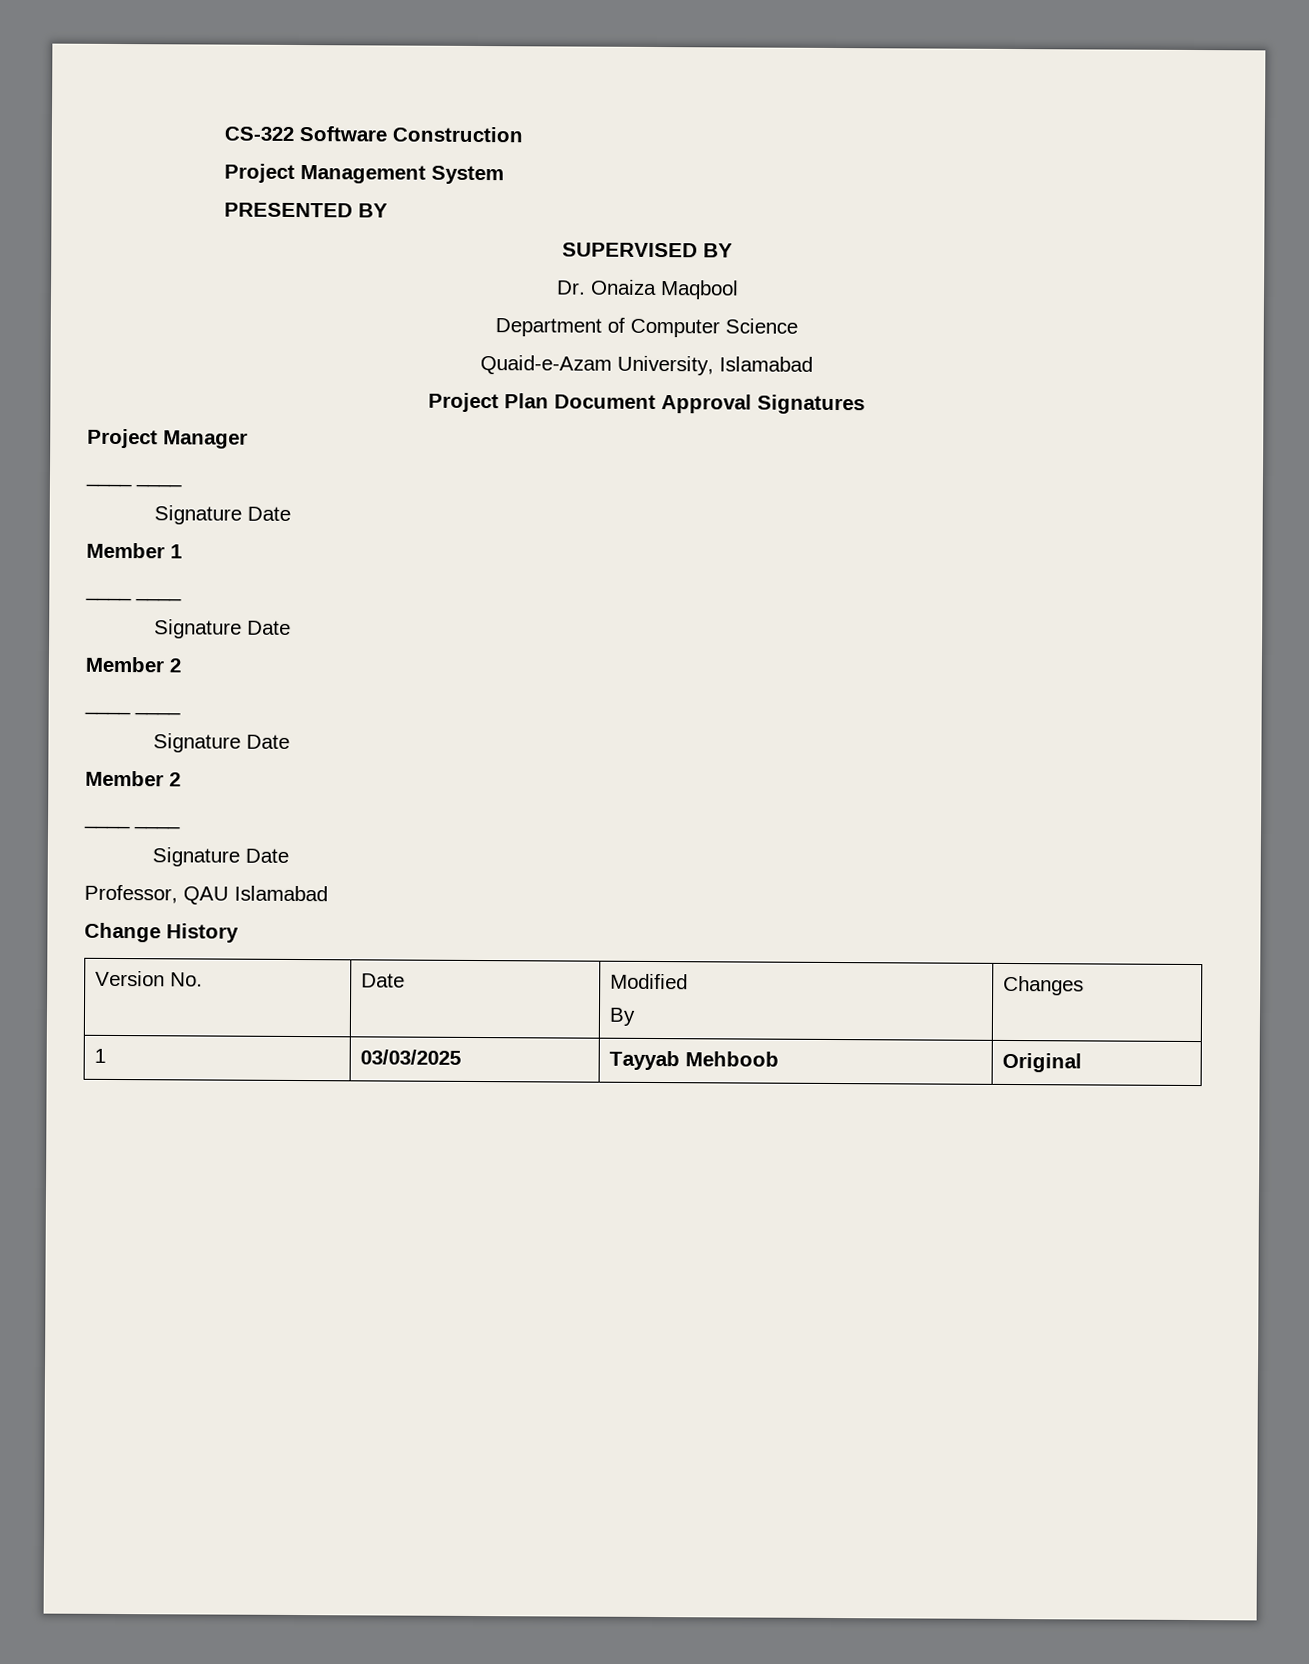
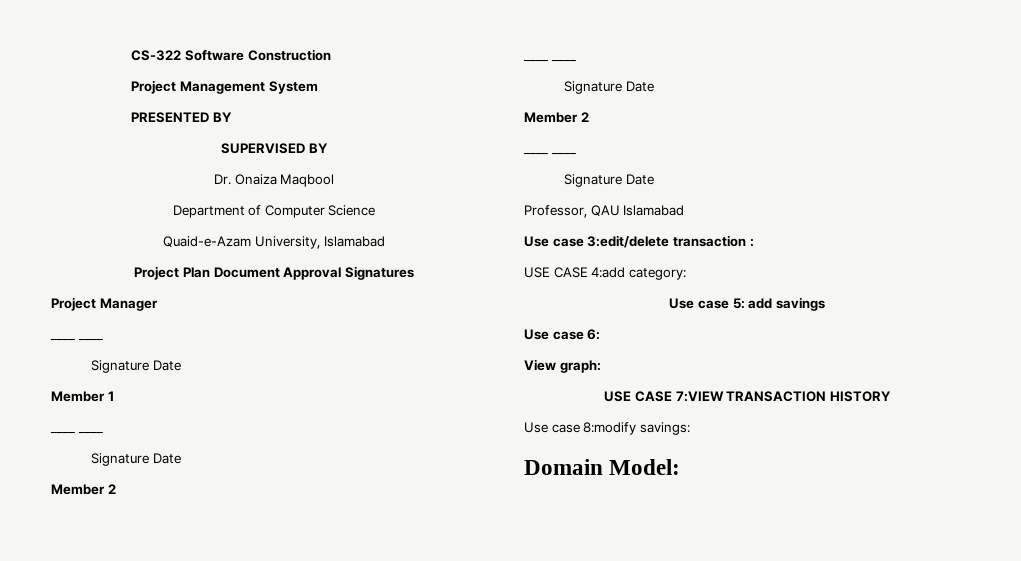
- Change History
- Version No. | Date | Modified
- By | Changes
- 1 | 03/03/2025 | Tayyab Mehboob | Original
+ Use case 3:edit/delete transaction :
+ USE CASE 4:add category:
+ Use case 5: add savings
+ Use case 6:
+ View graph:
+ USE CASE 7:VIEW TRANSACTION HISTORY
+ Use case 8:modify savings:
+ Domain Model:

